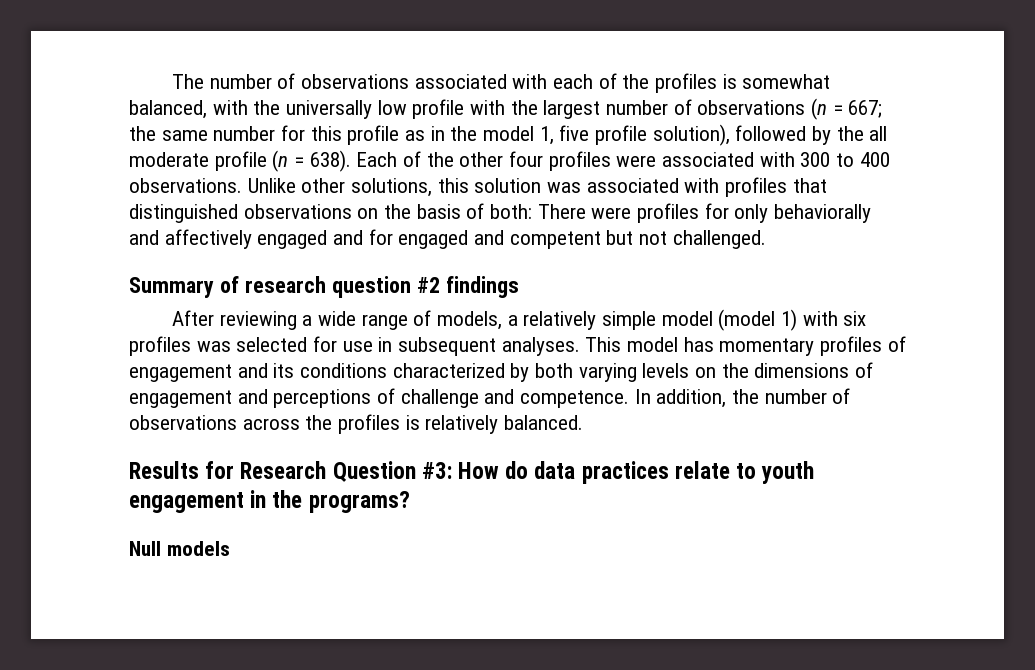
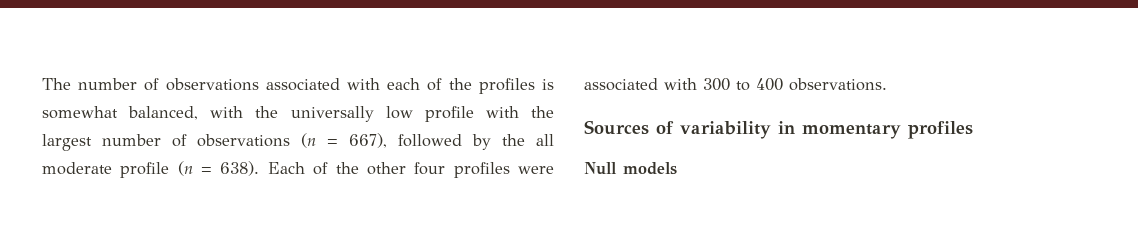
- The number of observations associated with each of the profiles is somewhat balanced, with the universally low profile with the largest number of observations (n = 667; the same number for this profile as in the model 1, five profile solution), followed by the all moderate profile (n = 638).
+ The number of observations associated with each of the profiles is somewhat balanced, with the universally low profile with the largest number of observations (n = 667), followed by the all moderate profile (n = 638).
- Each of the other four profiles were associated with 300 to 400 observations. Unlike other solutions, this solution was associated with profiles that distinguished observations on the basis of both: There were profiles for only behaviorally and affectively engaged and for engaged and competent but not challenged.
- Summary of research question #2 findings
- After reviewing a wide range of models, a relatively simple model (model 1) with six profiles was selected for use in subsequent analyses. This model has momentary profiles of engagement and its conditions characterized by both varying levels on the dimensions of engagement and perceptions of challenge and competence. In addition, the number of observations across the profiles is relatively balanced.
- Results for Research Question #3: How do data practices relate to youth engagement in the programs?
+ Each of the other four profiles were associated with 300 to 400 observations.
+ Sources of variability in momentary profiles

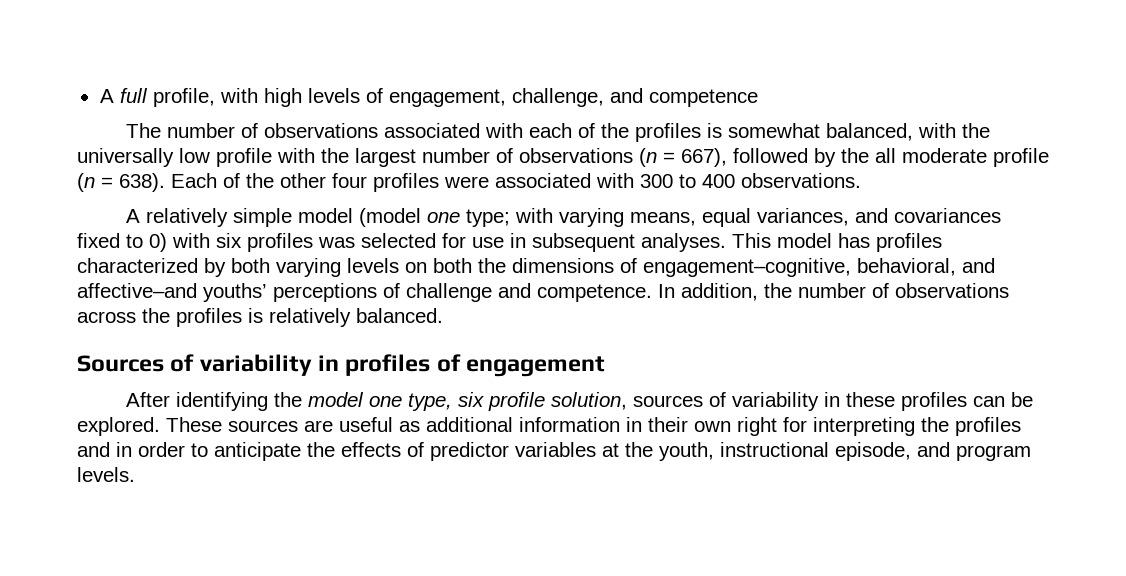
+ A full profile, with high levels of engagement, challenge, and competence
+ A relatively simple model (model one type; with varying means, equal variances, and covariances fixed to 0) with six profiles was selected for use in subsequent analyses. This model has profiles characterized by both varying levels on both the dimensions of engagement–cognitive, behavioral, and affective–and youths’ perceptions of challenge and competence. In addition, the number of observations across the profiles is relatively balanced.
- Sources of variability in momentary profiles
- Null models
+ Sources of variability in profiles of engagement
+ After identifying the model one type, six profile solution, sources of variability in these profiles can be explored. These sources are useful as additional information in their own right for interpreting the profiles and in order to anticipate the effects of predictor variables at the youth, instructional episode, and program levels.

